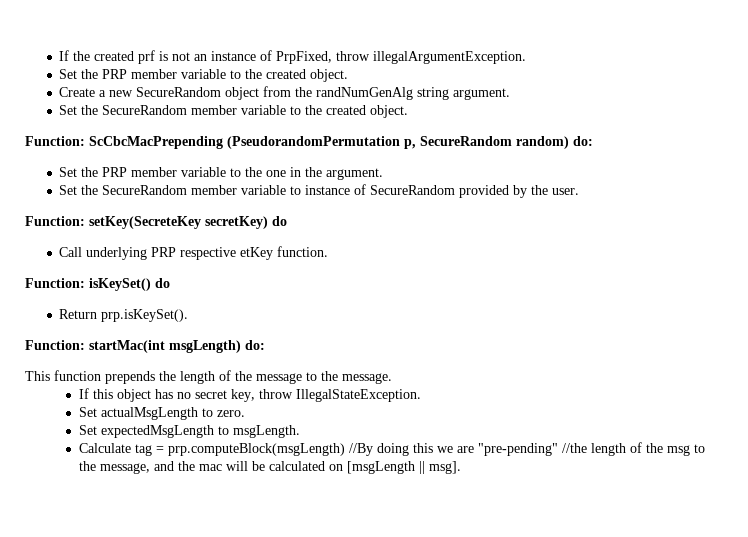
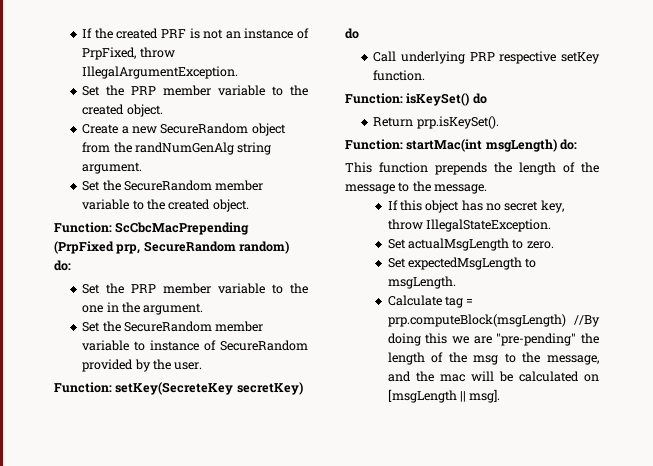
- If the created prf is not an instance of PrpFixed, throw illegalArgumentException.
+ If the created PRF is not an instance of PrpFixed, throw IllegalArgumentException.
- Function: ScCbcMacPrepending (PseudorandomPermutation p, SecureRandom random) do:
+ Function: ScCbcMacPrepending (PrpFixed prp, SecureRandom random) do:
- Call underlying PRP respective etKey function.
+ Call underlying PRP respective setKey function.
- Calculate tag = prp.computeBlock(msgLength) //By doing this we are "pre-pending" //the length of the msg to the message, and the mac will be calculated on [msgLength || msg].
+ Calculate tag = prp.computeBlock(msgLength) //By doing this we are "pre-pending" the length of the msg to the message, and the mac will be calculated on [msgLength || msg].

